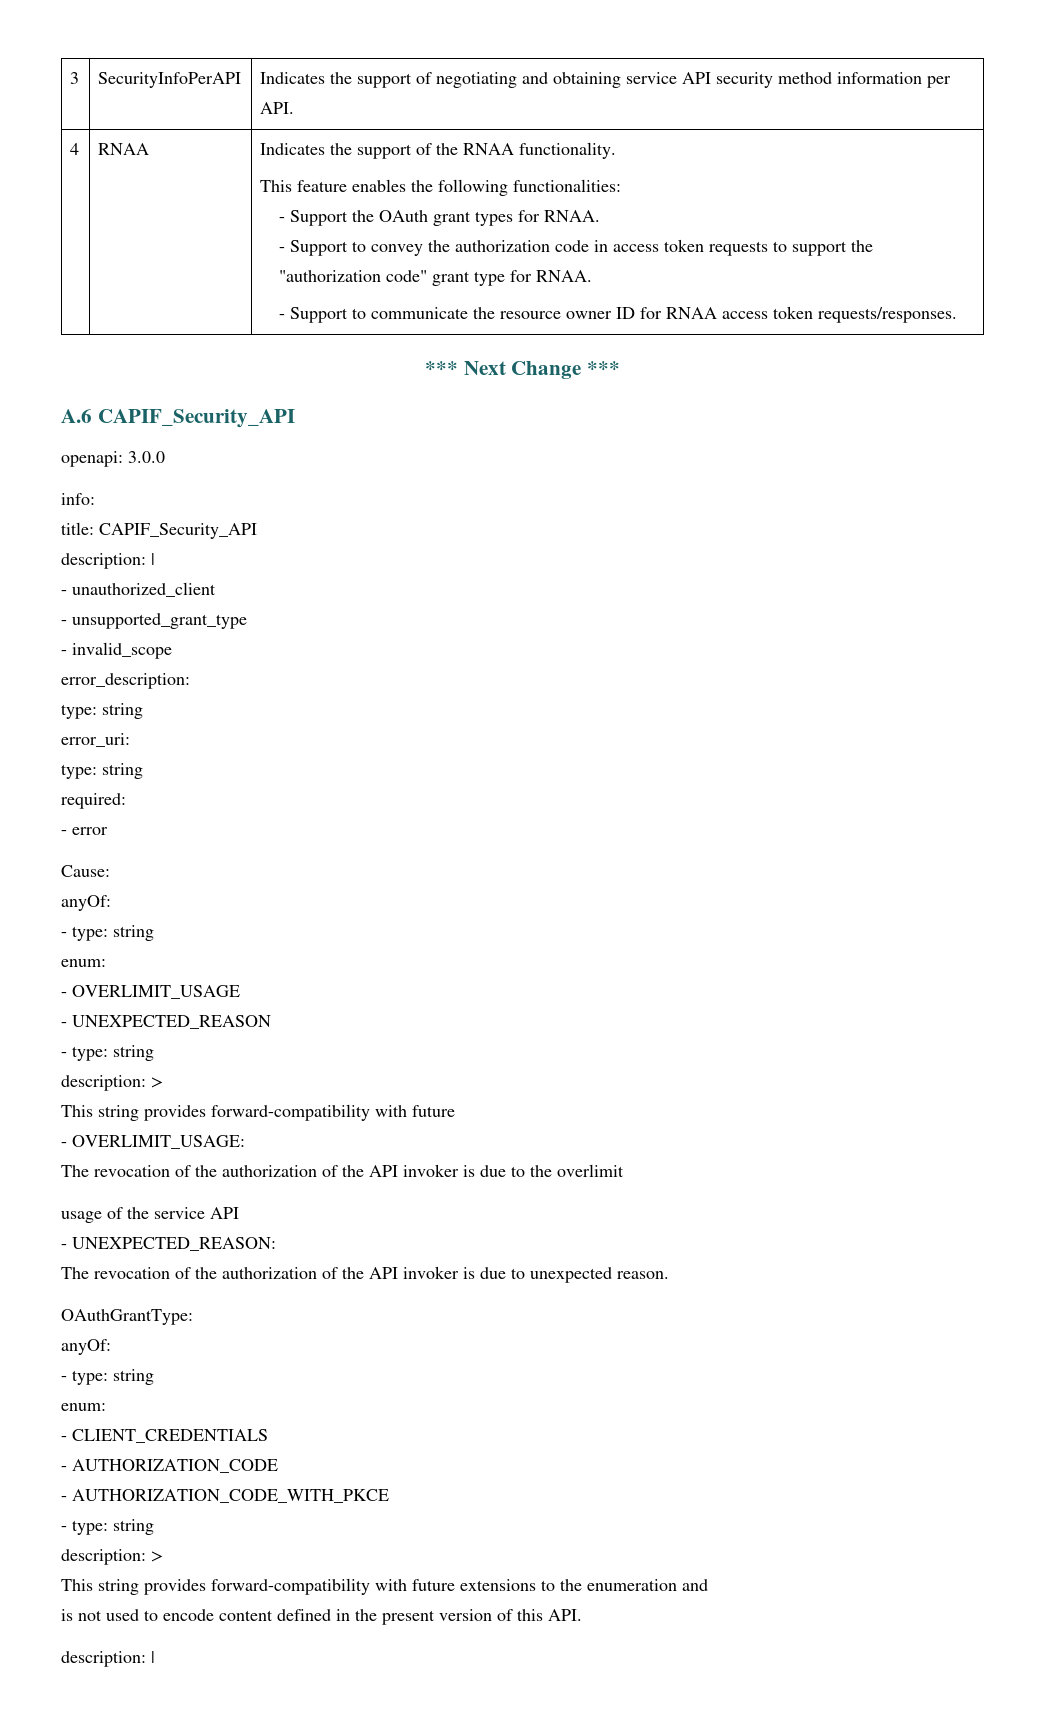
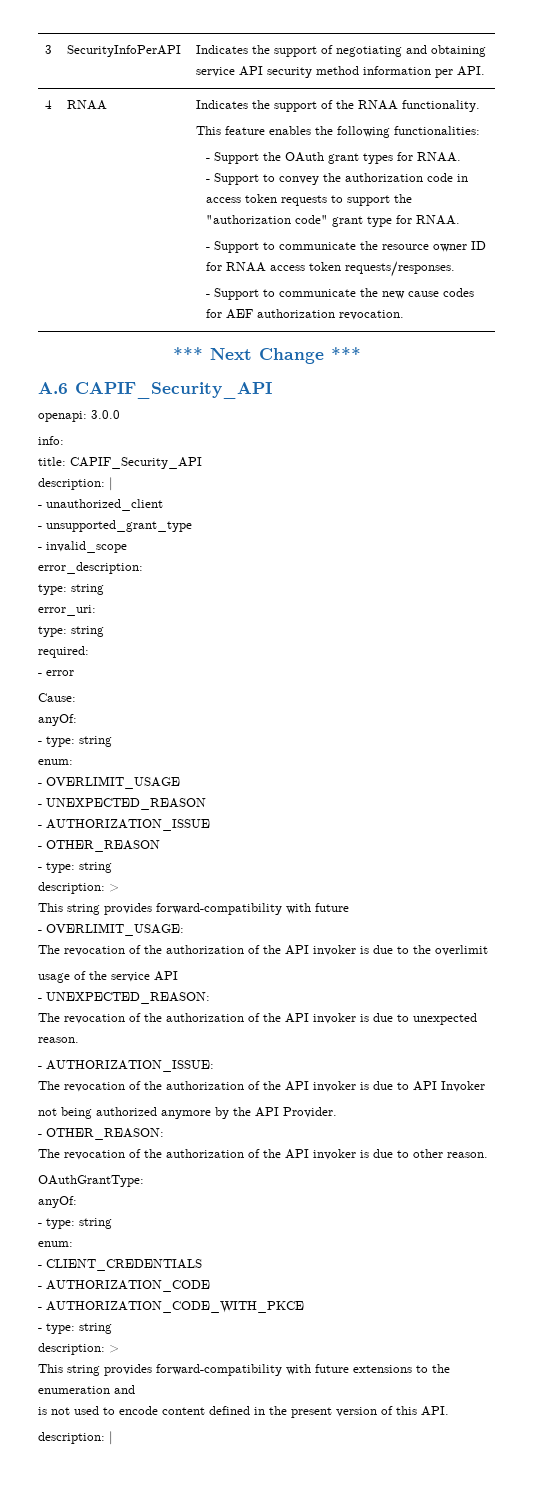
+ - Support to communicate the new cause codes for AEF authorization revocation.
+ - AUTHORIZATION_ISSUE
+ - OTHER_REASON
+ - AUTHORIZATION_ISSUE:
+ The revocation of the authorization of the API invoker is due to API Invoker
+ not being authorized anymore by the API Provider.
+ - OTHER_REASON:
+ The revocation of the authorization of the API invoker is due to other reason.

